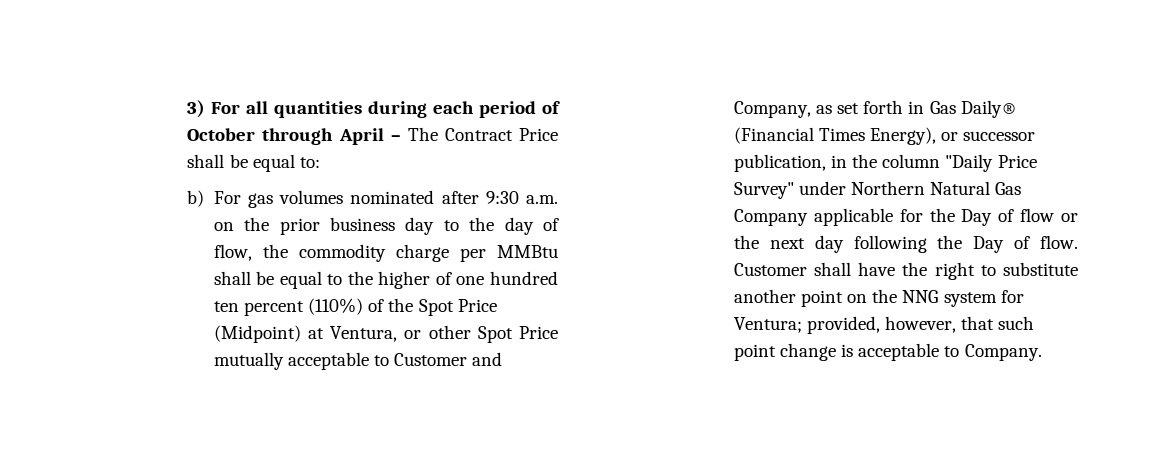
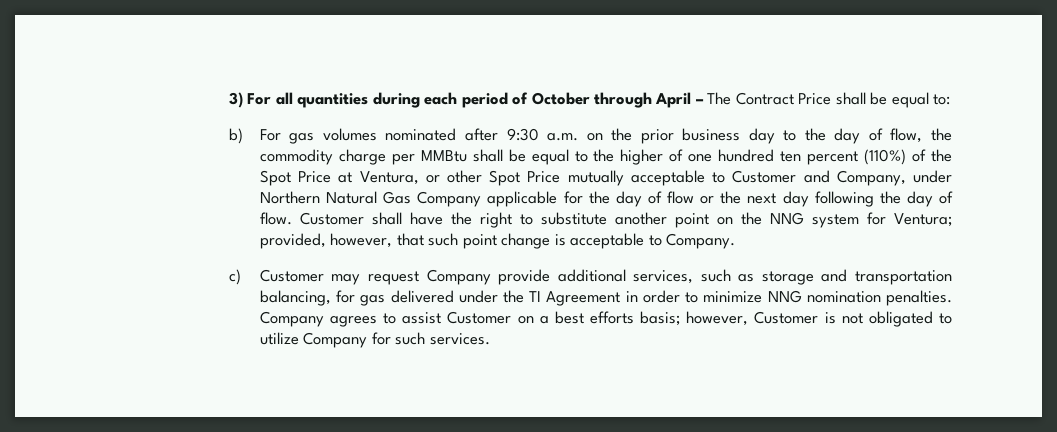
- b) For gas volumes nominated after 9:30 a.m. on the prior business day to the day of flow, the commodity charge per MMBtu shall be equal to the higher of one hundred ten percent (110%) of the Spot Price (Midpoint) at Ventura, or other Spot Price mutually acceptable to Customer and Company, as set forth in Gas Daily® (Financial Times Energy), or successor publication, in the column "Daily Price Survey" under Northern Natural Gas Company applicable for the Day of flow or the next day following the Day of flow.
+ b) For gas volumes nominated after 9:30 a.m. on the prior business day to the day of flow, the commodity charge per MMBtu shall be equal to the higher of one hundred ten percent (110%) of the Spot Price at Ventura, or other Spot Price mutually acceptable to Customer and Company, under Northern Natural Gas Company applicable for the day of flow or the next day following the day of flow.
+ c) Customer may request Company provide additional services, such as storage and transportation balancing, for gas delivered under the TI Agreement in order to minimize NNG nomination penalties. Company agrees to assist Customer on a best efforts basis; however, Customer is not obligated to utilize Company for such services.

